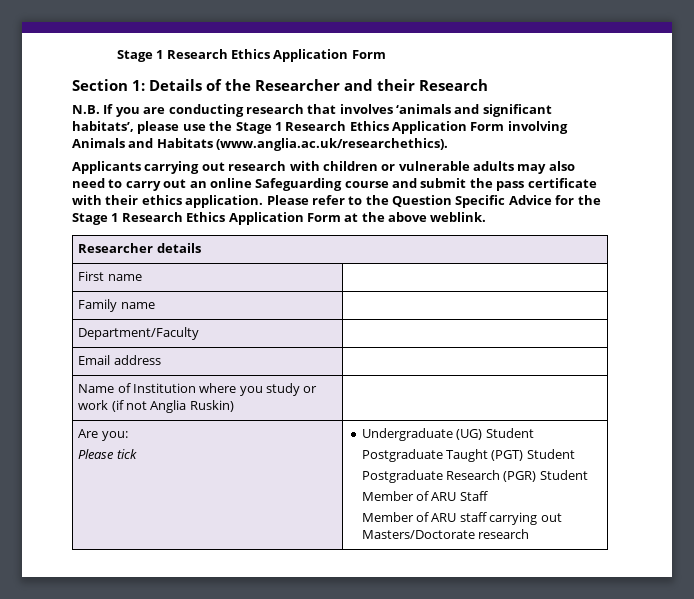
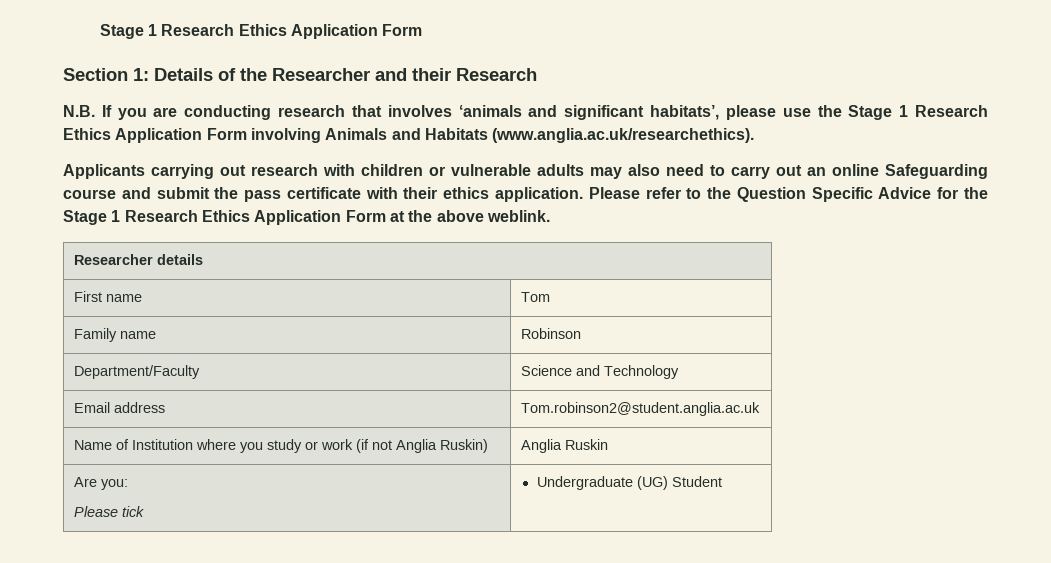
- First name |
+ First name | Tom
- Family name |
+ Family name | Robinson
- Department/Faculty |
+ Department/Faculty | Science and Technology
- Email address |
+ Email address | Tom.robinson2@student.anglia.ac.uk
- Name of Institution where you study or work (if not Anglia Ruskin) |
+ Name of Institution where you study or work (if not Anglia Ruskin) | Anglia Ruskin
  Are you:
  Please tick | Undergraduate (UG) Student
- Postgraduate Taught (PGT) Student
- Postgraduate Research (PGR) Student
- Member of ARU Staff
- Member of ARU staff carrying out Masters/Doctorate research

